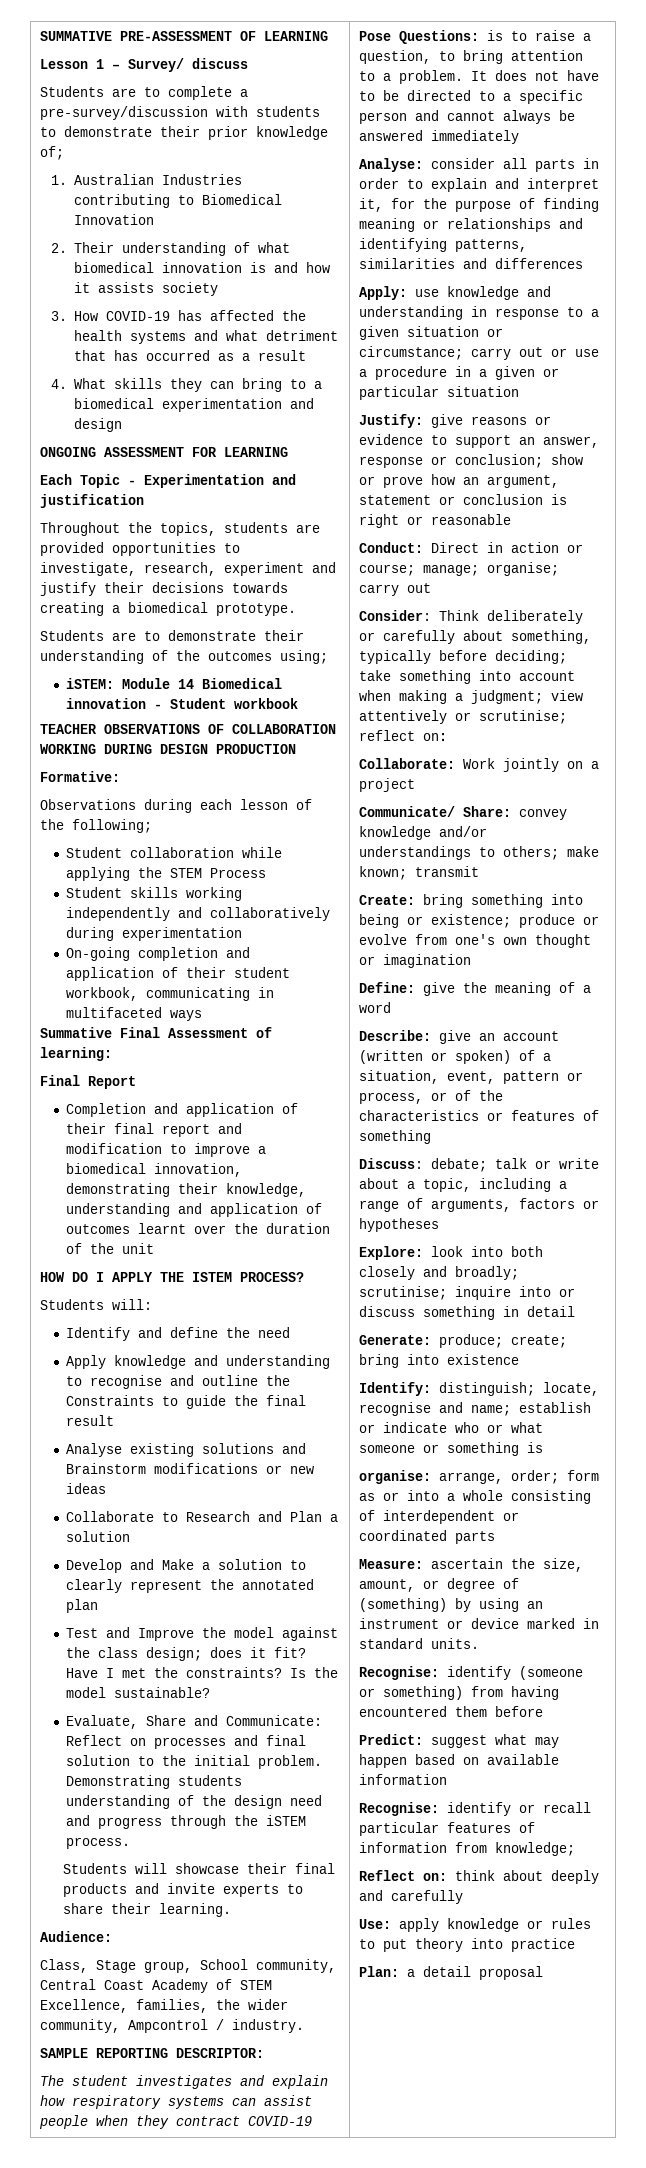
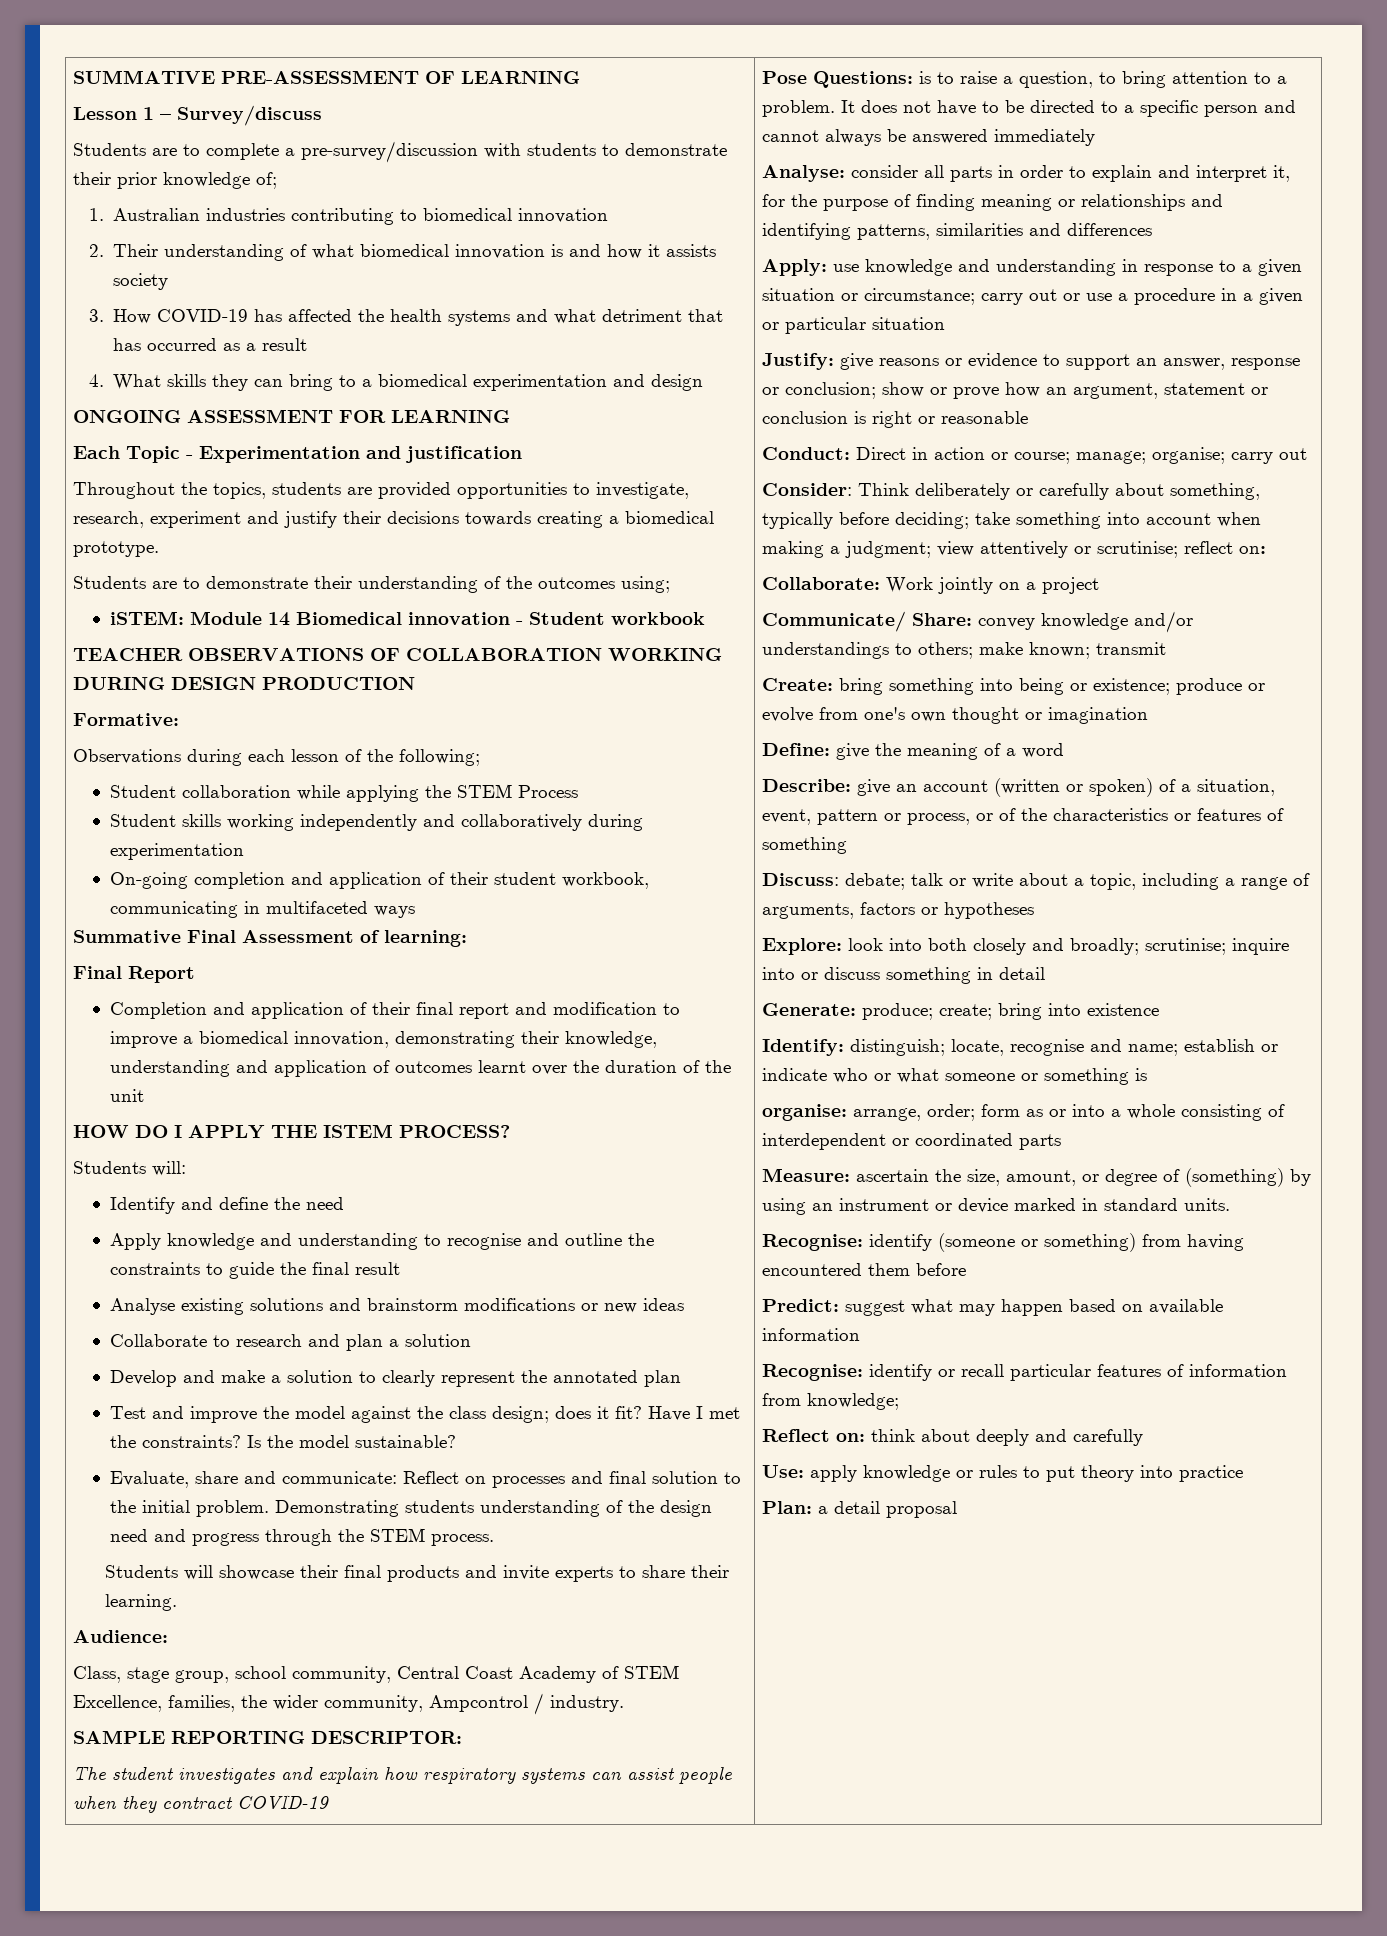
- Lesson 1 – Survey/ discuss
+ Lesson 1 – Survey/discuss
- 1. Australian Industries contributing to Biomedical Innovation
+ 1. Australian industries contributing to biomedical innovation
- Apply knowledge and understanding to recognise and outline the Constraints to guide the final result
+ Apply knowledge and understanding to recognise and outline the constraints to guide the final result
- Analyse existing solutions and Brainstorm modifications or new ideas
+ Analyse existing solutions and brainstorm modifications or new ideas
- Collaborate to Research and Plan a solution
+ Collaborate to research and plan a solution
- Develop and Make a solution to clearly represent the annotated plan
+ Develop and make a solution to clearly represent the annotated plan
- Test and Improve the model against the class design; does it fit?
+ Test and improve the model against the class design; does it fit?
- Evaluate, Share and Communicate: Reflect on processes and final solution to the initial problem.
+ Evaluate, share and communicate: Reflect on processes and final solution to the initial problem.
- Demonstrating students understanding of the design need and progress through the iSTEM process.
+ Demonstrating students understanding of the design need and progress through the STEM process.
- Class, Stage group, School community, Central Coast Academy of STEM Excellence, families, the wider community, Ampcontrol / industry.
+ Class, stage group, school community, Central Coast Academy of STEM Excellence, families, the wider community, Ampcontrol / industry.

